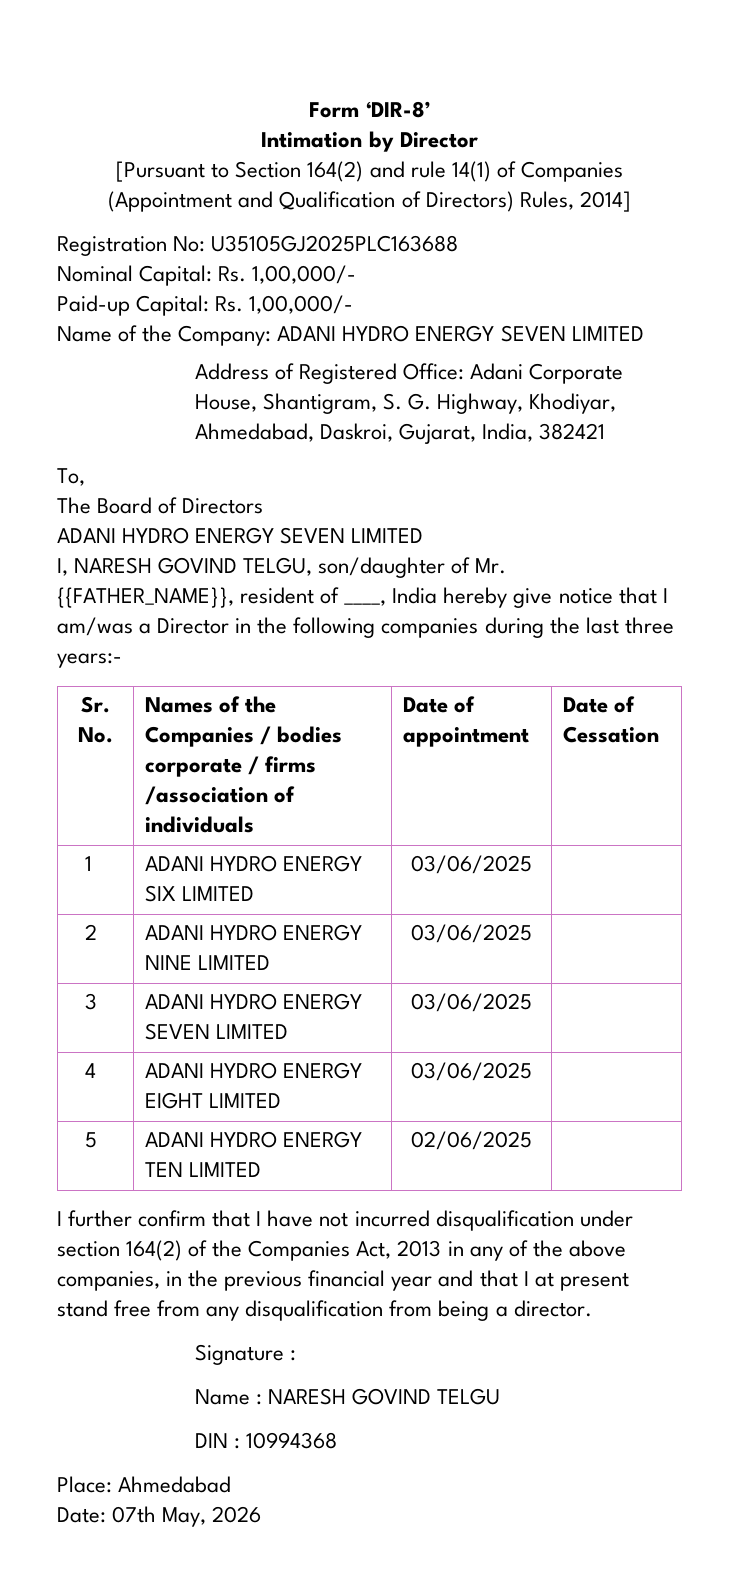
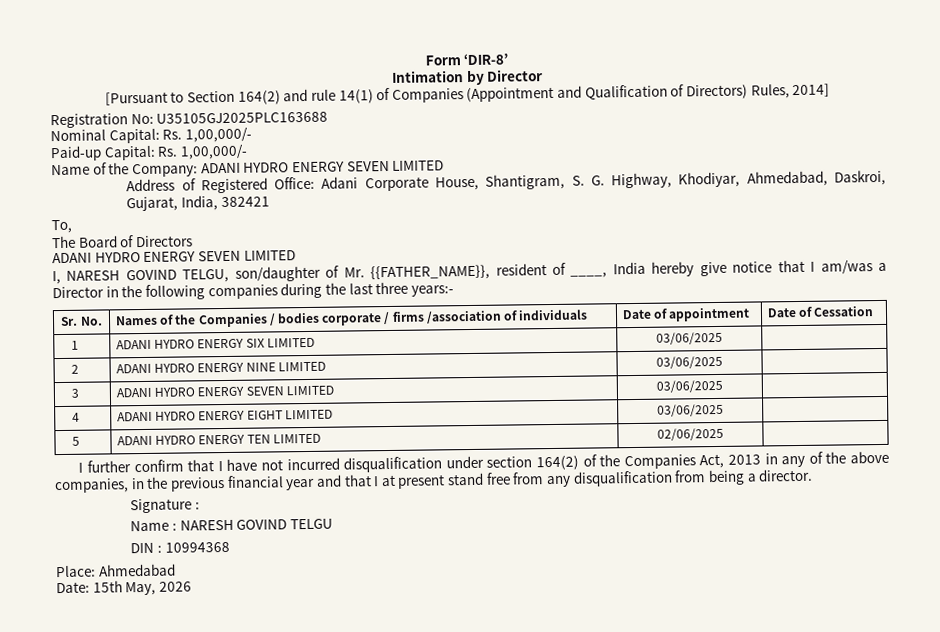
- Date: 07th May, 2026
+ Date: 15th May, 2026

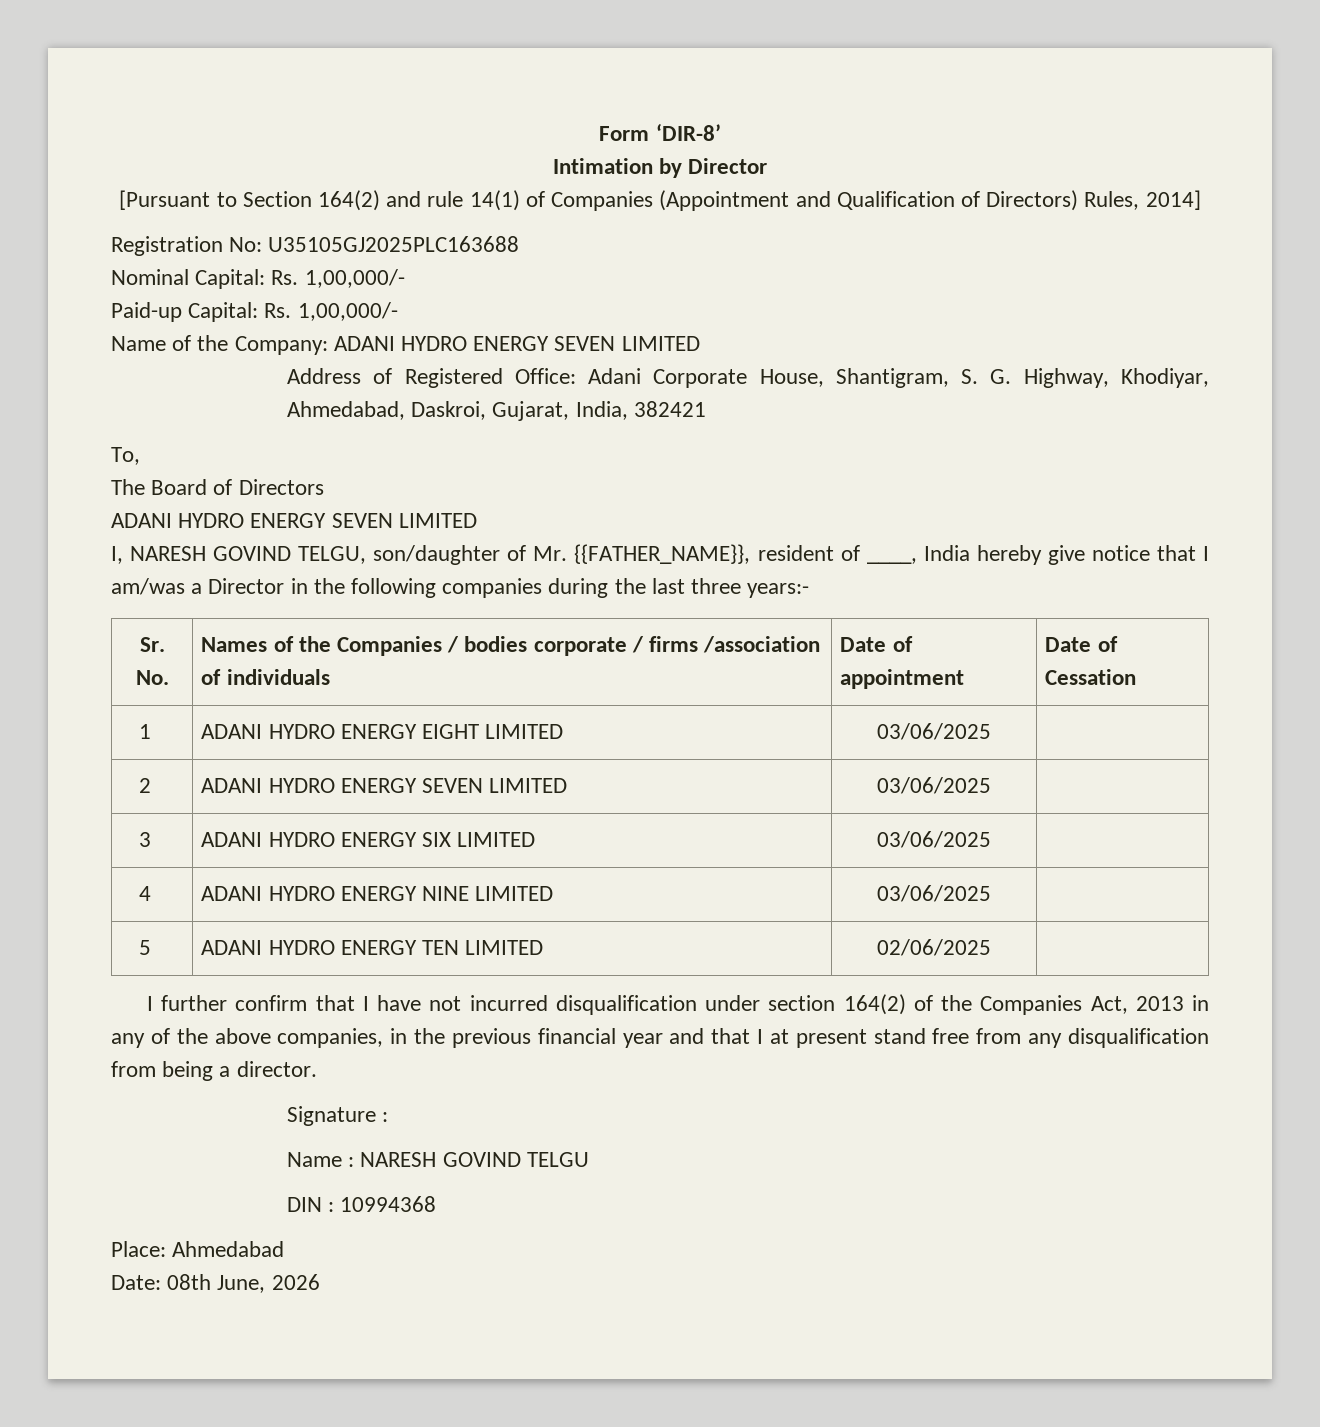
- 1 | ADANI HYDRO ENERGY SIX LIMITED | 03/06/2025 |
+ 1 | ADANI HYDRO ENERGY EIGHT LIMITED | 03/06/2025 |
- 2 | ADANI HYDRO ENERGY NINE LIMITED | 03/06/2025 |
+ 2 | ADANI HYDRO ENERGY SEVEN LIMITED | 03/06/2025 |
- 3 | ADANI HYDRO ENERGY SEVEN LIMITED | 03/06/2025 |
+ 3 | ADANI HYDRO ENERGY SIX LIMITED | 03/06/2025 |
- 4 | ADANI HYDRO ENERGY EIGHT LIMITED | 03/06/2025 |
+ 4 | ADANI HYDRO ENERGY NINE LIMITED | 03/06/2025 |
- Date: 15th May, 2026
+ Date: 08th June, 2026

